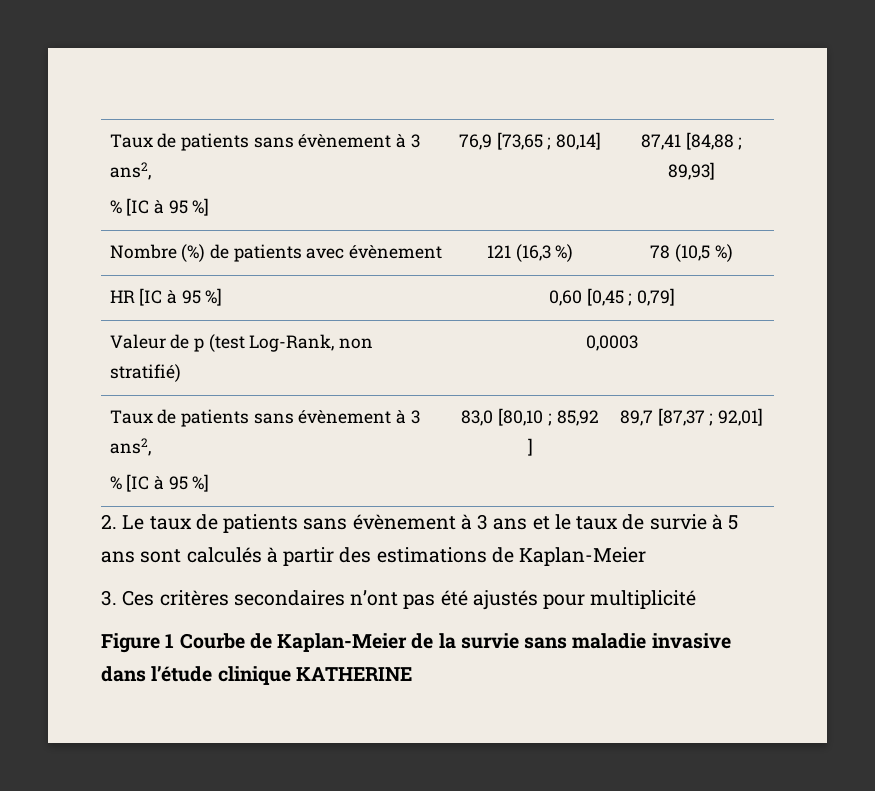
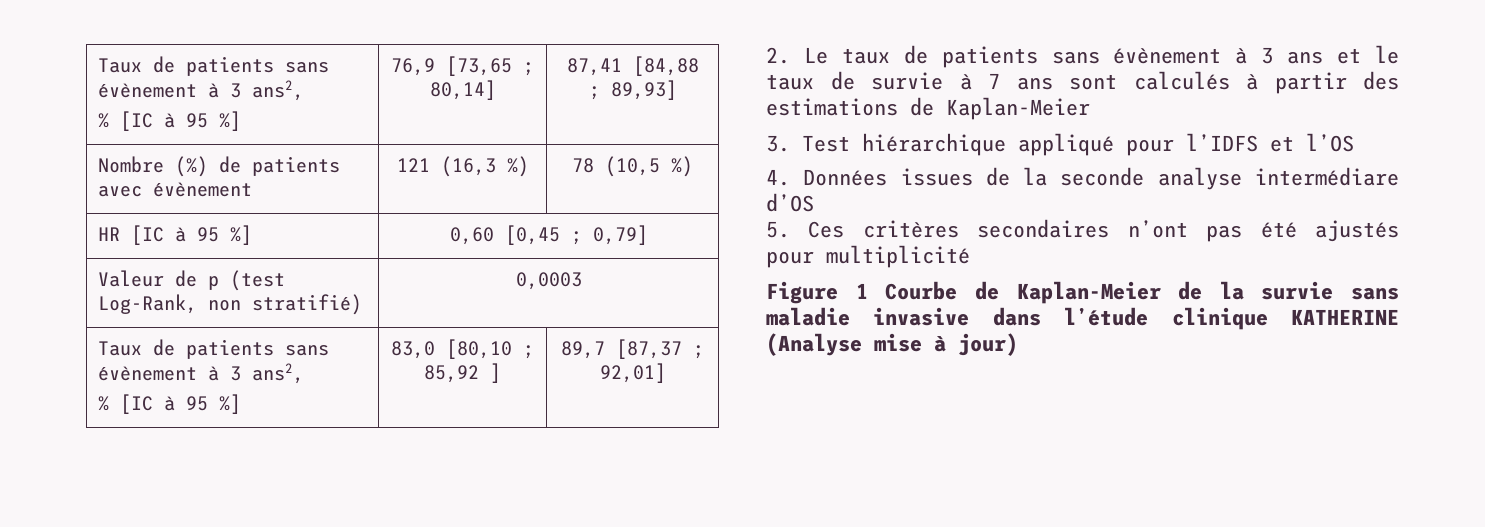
- 2. Le taux de patients sans évènement à 3 ans et le taux de survie à 5 ans sont calculés à partir des estimations de Kaplan-Meier
+ 2. Le taux de patients sans évènement à 3 ans et le taux de survie à 7 ans sont calculés à partir des estimations de Kaplan-Meier
- 3. Ces critères secondaires n’ont pas été ajustés pour multiplicité
+ 3. Test hiérarchique appliqué pour l’IDFS et l’OS
+ 4. Données issues de la seconde analyse intermédiare d’OS
+ 5. Ces critères secondaires n’ont pas été ajustés pour multiplicité
- Figure 1 Courbe de Kaplan-Meier de la survie sans maladie invasive dans l’étude clinique KATHERINE
+ Figure 1 Courbe de Kaplan-Meier de la survie sans maladie invasive dans l’étude clinique KATHERINE (Analyse mise à jour)

